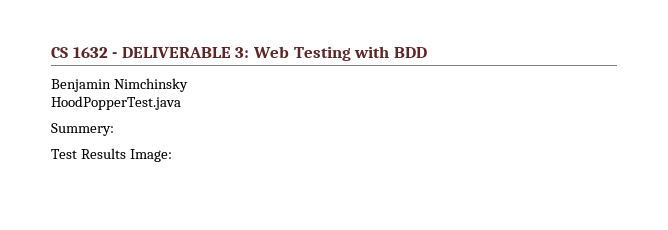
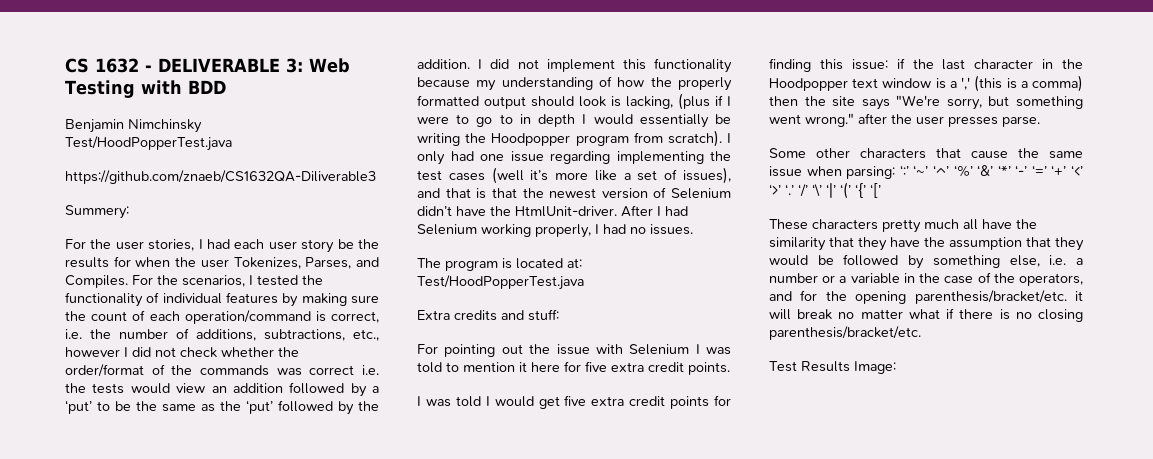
  Benjamin Nimchinsky
- HoodPopperTest.java
+ Test/HoodPopperTest.java
+ https://github.com/znaeb/CS1632QA-Diliverable3
+ For the user stories, I had each user story be the results for when the user Tokenizes, Parses, and Compiles. For the scenarios, I tested the functionality of individual features by making sure the count of each operation/command is correct, i.e. the number of additions, subtractions, etc., however I did not check whether the order/format of the commands was correct i.e. the tests would view an addition followed by a ‘put’ to be the same as the ‘put’ followed by the addition. I did not implement this functionality because my understanding of how the properly formatted output should look is lacking, (plus if I were to go to in depth I would essentially be writing the Hoodpopper program from scratch). I only had one issue regarding implementing the test cases (well it’s more like a set of issues), and that is that the newest version of Selenium didn’t have the HtmlUnit-driver. After I had Selenium working properly, I had no issues.
+ The program is located at: Test/HoodPopperTest.java
+ Extra credits and stuff:
+ For pointing out the issue with Selenium I was told to mention it here for five extra credit points.
+ I was told I would get five extra credit points for finding this issue: if the last character in the Hoodpopper text window is a ',' (this is a comma) then the site says "We're sorry, but something went wrong." after the user presses parse.
+ Some other characters that cause the same issue when parsing: ‘:’ ‘~’ ‘^’ ‘%’ ‘&’ ‘*’ ‘-’ ‘=’ ‘+’ ‘<’ ‘>’ ‘.’ ‘/’ ‘\’ ‘|’ ‘(’ ‘{’ ‘[’
+ These characters pretty much all have the similarity that they have the assumption that they would be followed by something else, i.e. a number or a variable in the case of the operators, and for the opening parenthesis/bracket/etc. it will break no matter what if there is no closing parenthesis/bracket/etc.

